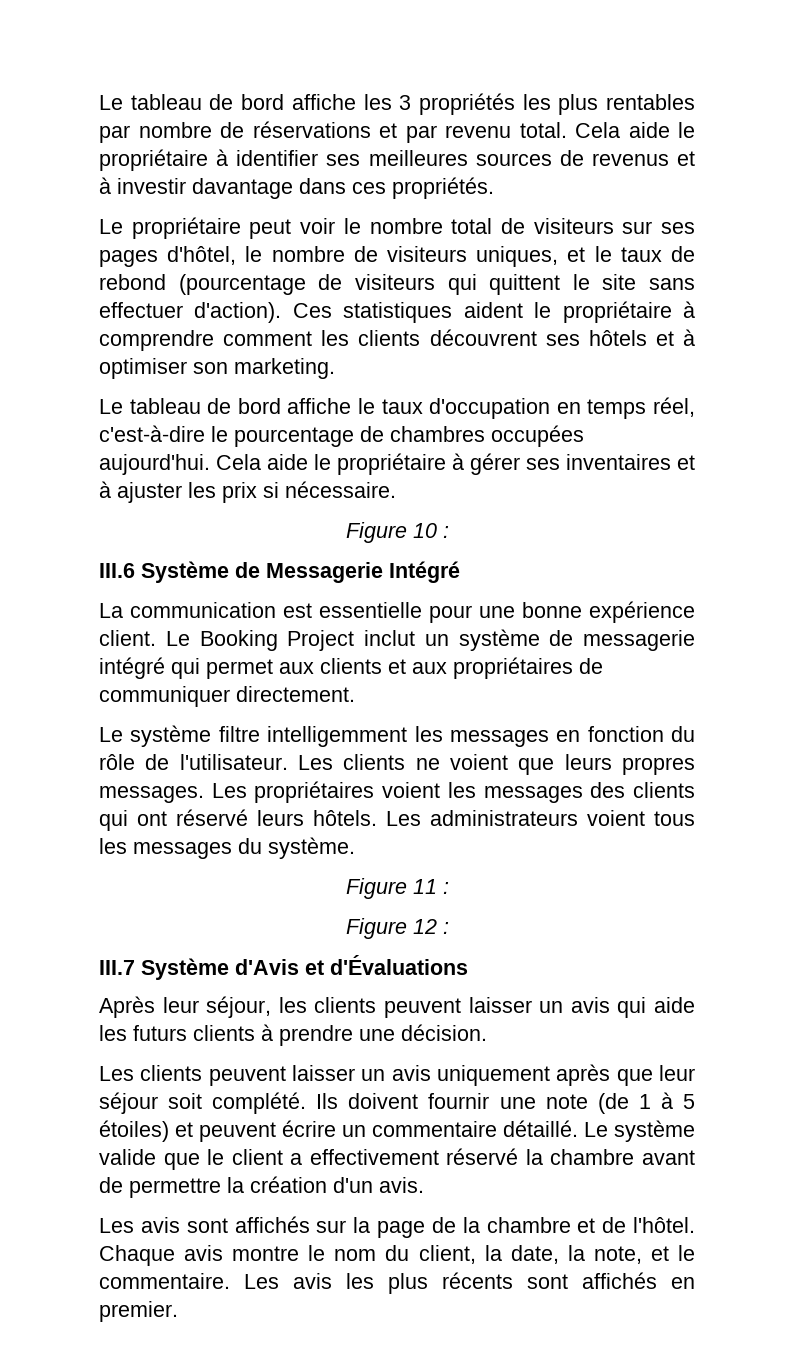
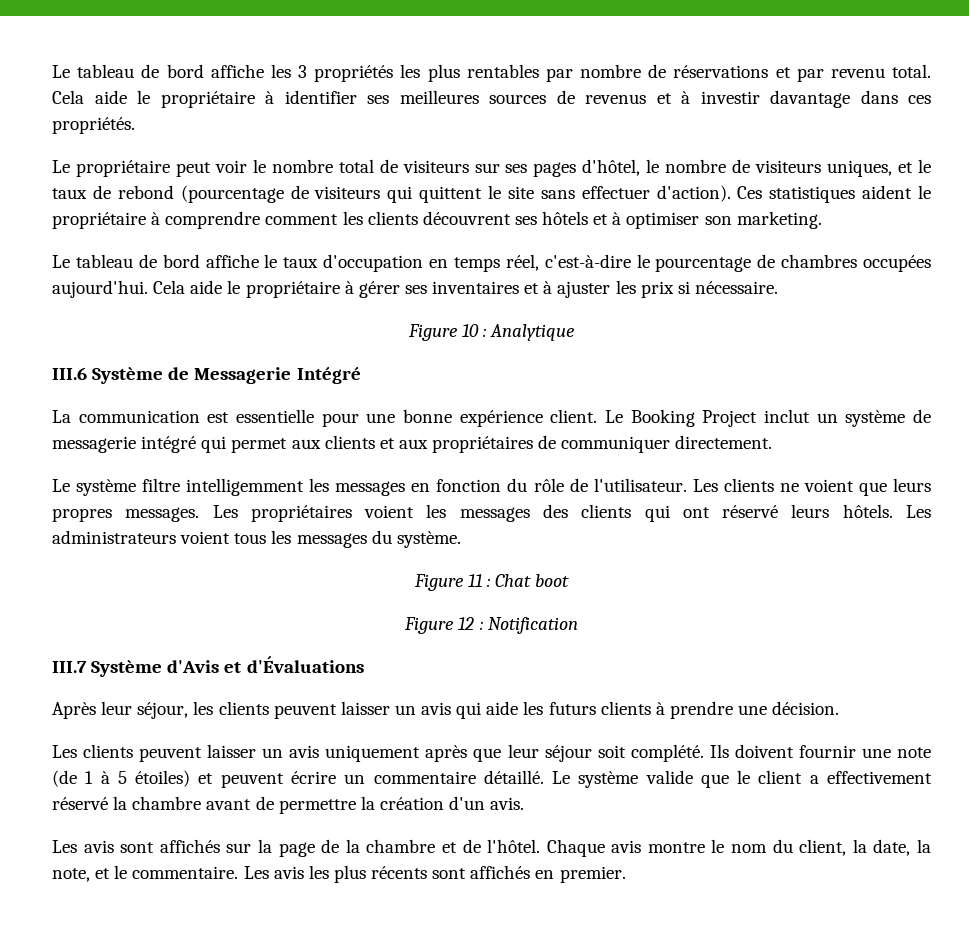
- Figure 10 :
+ Figure 10 : Analytique
- Figure 11 :
+ Figure 11 : Chat boot
- Figure 12 :
+ Figure 12 : Notification

